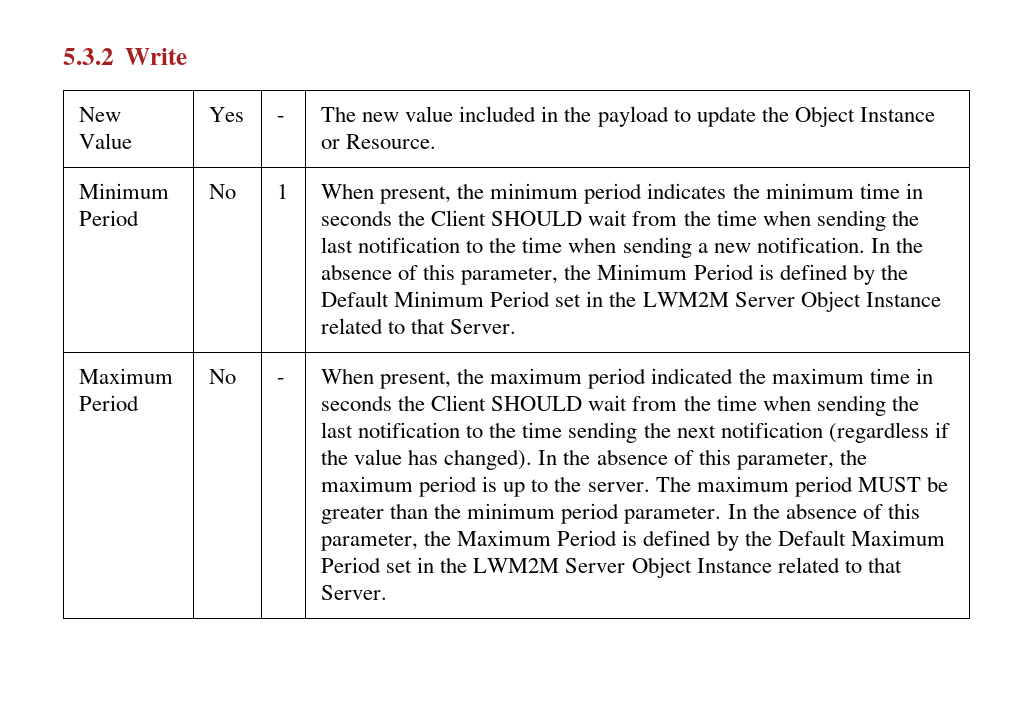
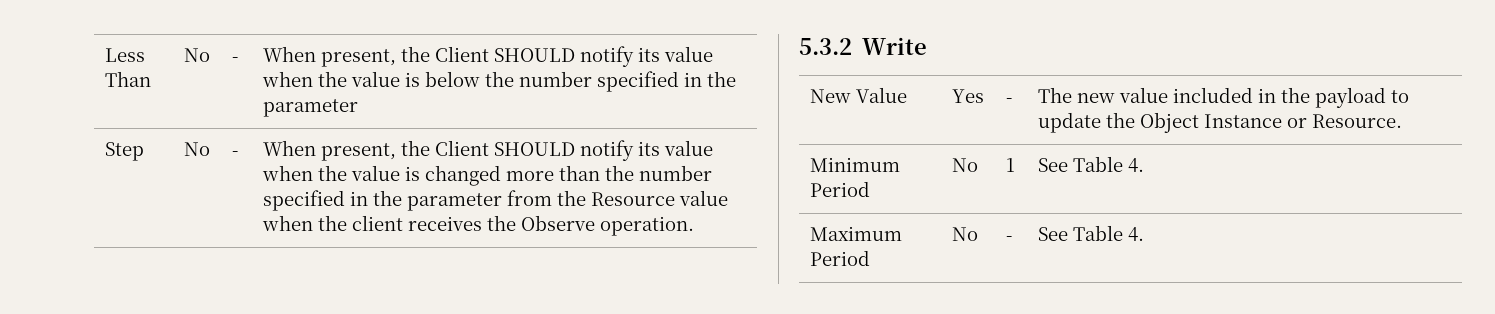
+ Less Than | No | - | When present, the Client SHOULD notify its value when the value is below the number specified in the parameter
+ Step | No | - | When present, the Client SHOULD notify its value when the value is changed more than the number specified in the parameter from the Resource value when the client receives the Observe operation.
- 1 | When present, the minimum period indicates the minimum time in seconds the Client SHOULD wait from the time when sending the last notification to the time when sending a new notification. In the absence of this parameter, the Minimum Period is defined by the Default Minimum Period set in the LWM2M Server Object Instance related to that Server.
- Maximum Period | No | - | When present, the maximum period indicated the maximum time in seconds the Client SHOULD wait from the time when sending the last notification to the time sending the next notification (regardless if the value has changed). In the absence of this parameter, the maximum period is up to the server. The maximum period MUST be greater than the minimum period parameter. In the absence of this parameter, the Maximum Period is defined by the Default Maximum Period set in the LWM2M Server Object Instance related to that Server.
+ 1 | See Table 4.
+ Maximum Period | No | - | See Table 4.

